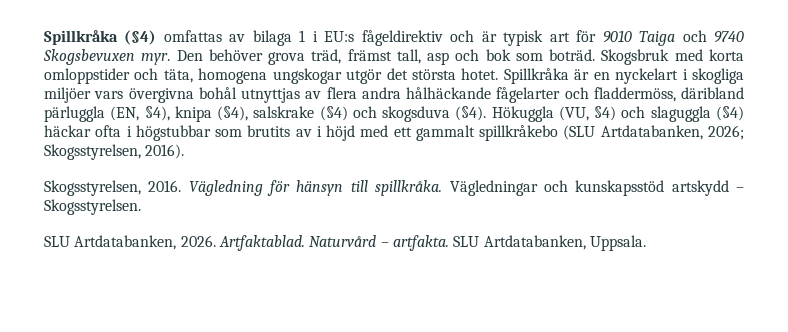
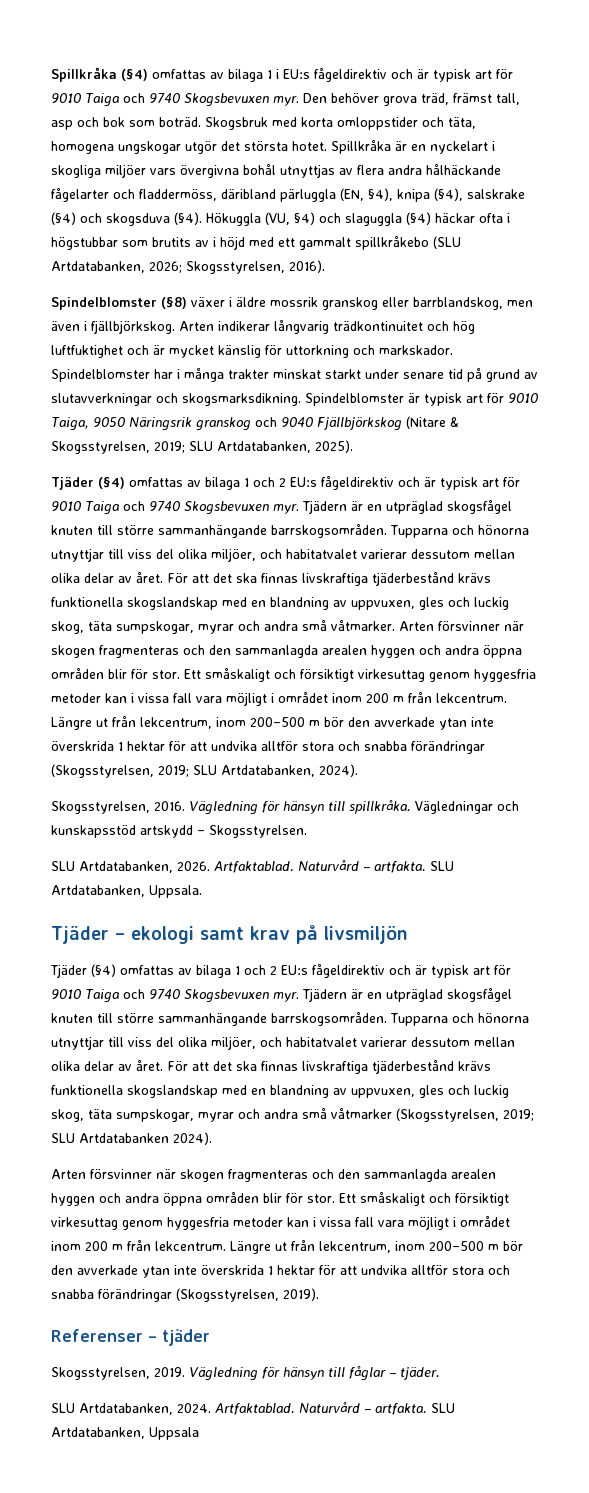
+ Spindelblomster (§8) växer i äldre mossrik granskog eller barrblandskog, men även i fjällbjörkskog. Arten indikerar långvarig trädkontinuitet och hög luftfuktighet och är mycket känslig för uttorkning och markskador. Spindelblomster har i många trakter minskat starkt under senare tid på grund av slutavverkningar och skogsmarksdikning. Spindelblomster är typisk art för 9010 Taiga, 9050 Näringsrik granskog och 9040 Fjällbjörkskog (Nitare & Skogsstyrelsen, 2019; SLU Artdatabanken, 2025).
+ Tjäder (§4) omfattas av bilaga 1 och 2 EU:s fågeldirektiv och är typisk art för 9010 Taiga och 9740 Skogsbevuxen myr. Tjädern är en utpräglad skogsfågel knuten till större sammanhängande barrskogsområden. Tupparna och hönorna utnyttjar till viss del olika miljöer, och habitatvalet varierar dessutom mellan olika delar av året. För att det ska finnas livskraftiga tjäderbestånd krävs funktionella skogslandskap med en blandning av uppvuxen, gles och luckig skog, täta sumpskogar, myrar och andra små våtmarker. Arten försvinner när skogen fragmenteras och den sammanlagda arealen hyggen och andra öppna områden blir för stor. Ett småskaligt och försiktigt virkesuttag genom hyggesfria metoder kan i vissa fall vara möjligt i området inom 200 m från lekcentrum. Längre ut från lekcentrum, inom 200–500 m bör den avverkade ytan inte överskrida 1 hektar för att undvika alltför stora och snabba förändringar (Skogsstyrelsen, 2019; SLU Artdatabanken, 2024).
+ Tjäder – ekologi samt krav på livsmiljön
+ Tjäder (§4) omfattas av bilaga 1 och 2 EU:s fågeldirektiv och är typisk art för 9010 Taiga och 9740 Skogsbevuxen myr. Tjädern är en utpräglad skogsfågel knuten till större sammanhängande barrskogsområden. Tupparna och hönorna utnyttjar till viss del olika miljöer, och habitatvalet varierar dessutom mellan olika delar av året. För att det ska finnas livskraftiga tjäderbestånd krävs funktionella skogslandskap med en blandning av uppvuxen, gles och luckig skog, täta sumpskogar, myrar och andra små våtmarker (Skogsstyrelsen, 2019; SLU Artdatabanken 2024).
+ Arten försvinner när skogen fragmenteras och den sammanlagda arealen hyggen och andra öppna områden blir för stor. Ett småskaligt och försiktigt virkesuttag genom hyggesfria metoder kan i vissa fall vara möjligt i området inom 200 m från lekcentrum. Längre ut från lekcentrum, inom 200–500 m bör den avverkade ytan inte överskrida 1 hektar för att undvika alltför stora och snabba förändringar (Skogsstyrelsen, 2019).
+ Referenser – tjäder
+ Skogsstyrelsen, 2019. Vägledning för hänsyn till fåglar – tjäder.
+ SLU Artdatabanken, 2024. Artfaktablad. Naturvård – artfakta. SLU Artdatabanken, Uppsala

